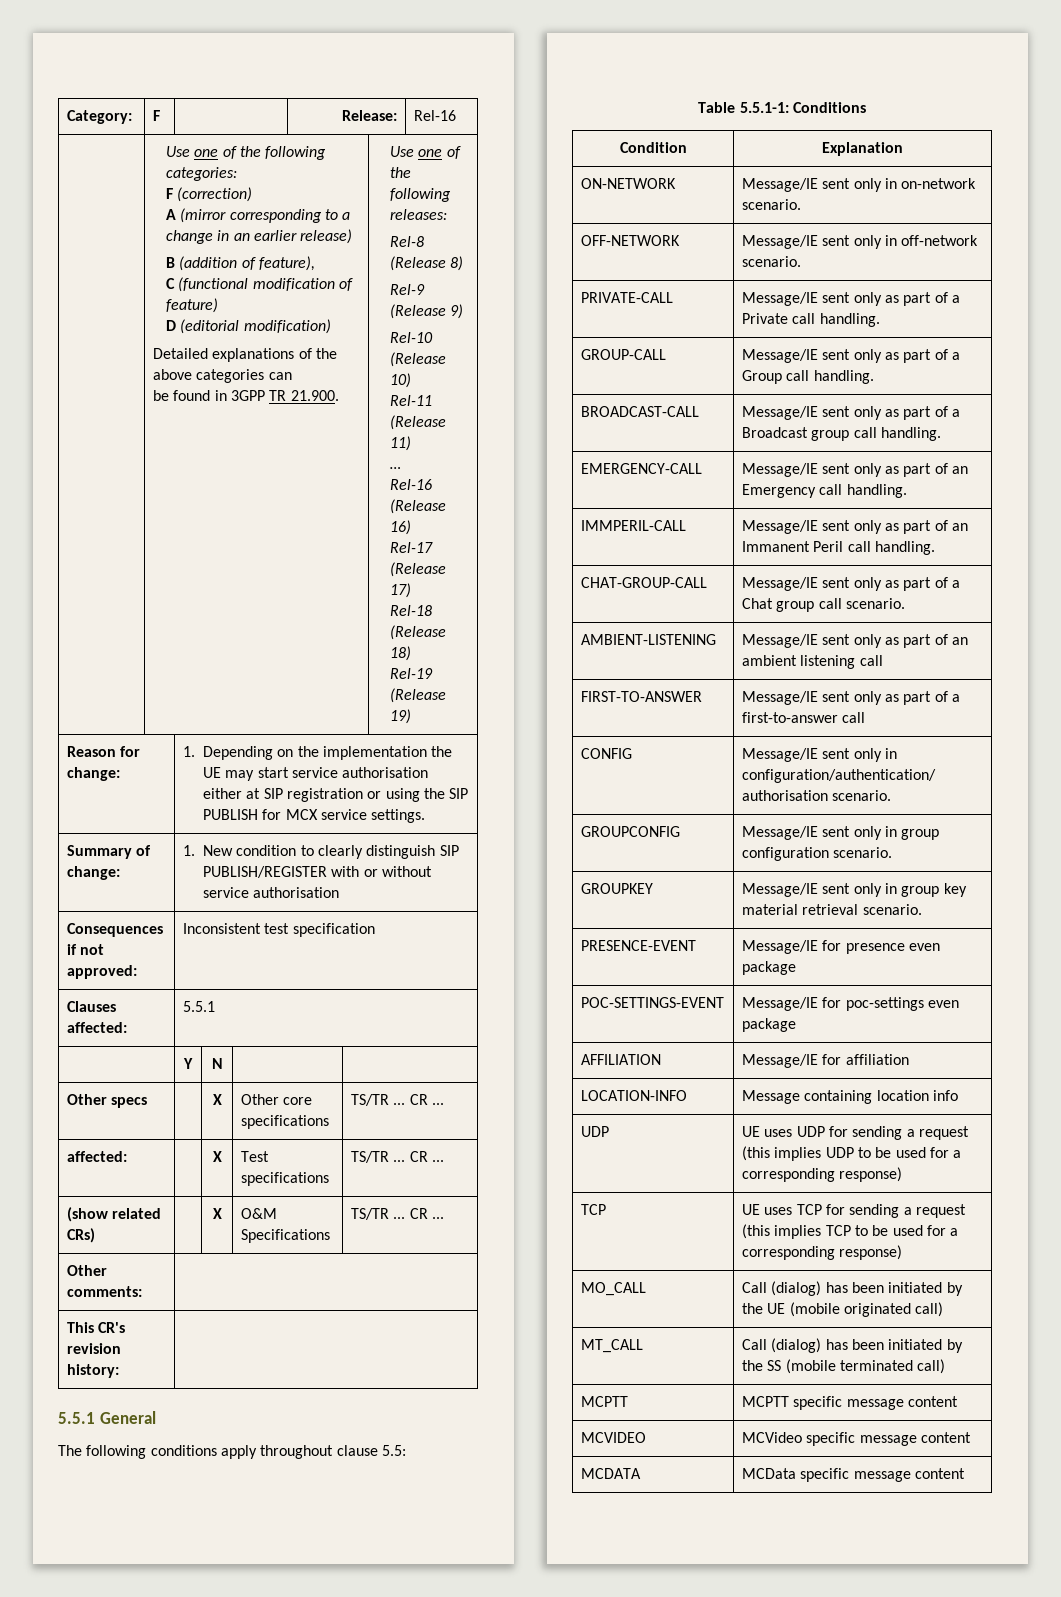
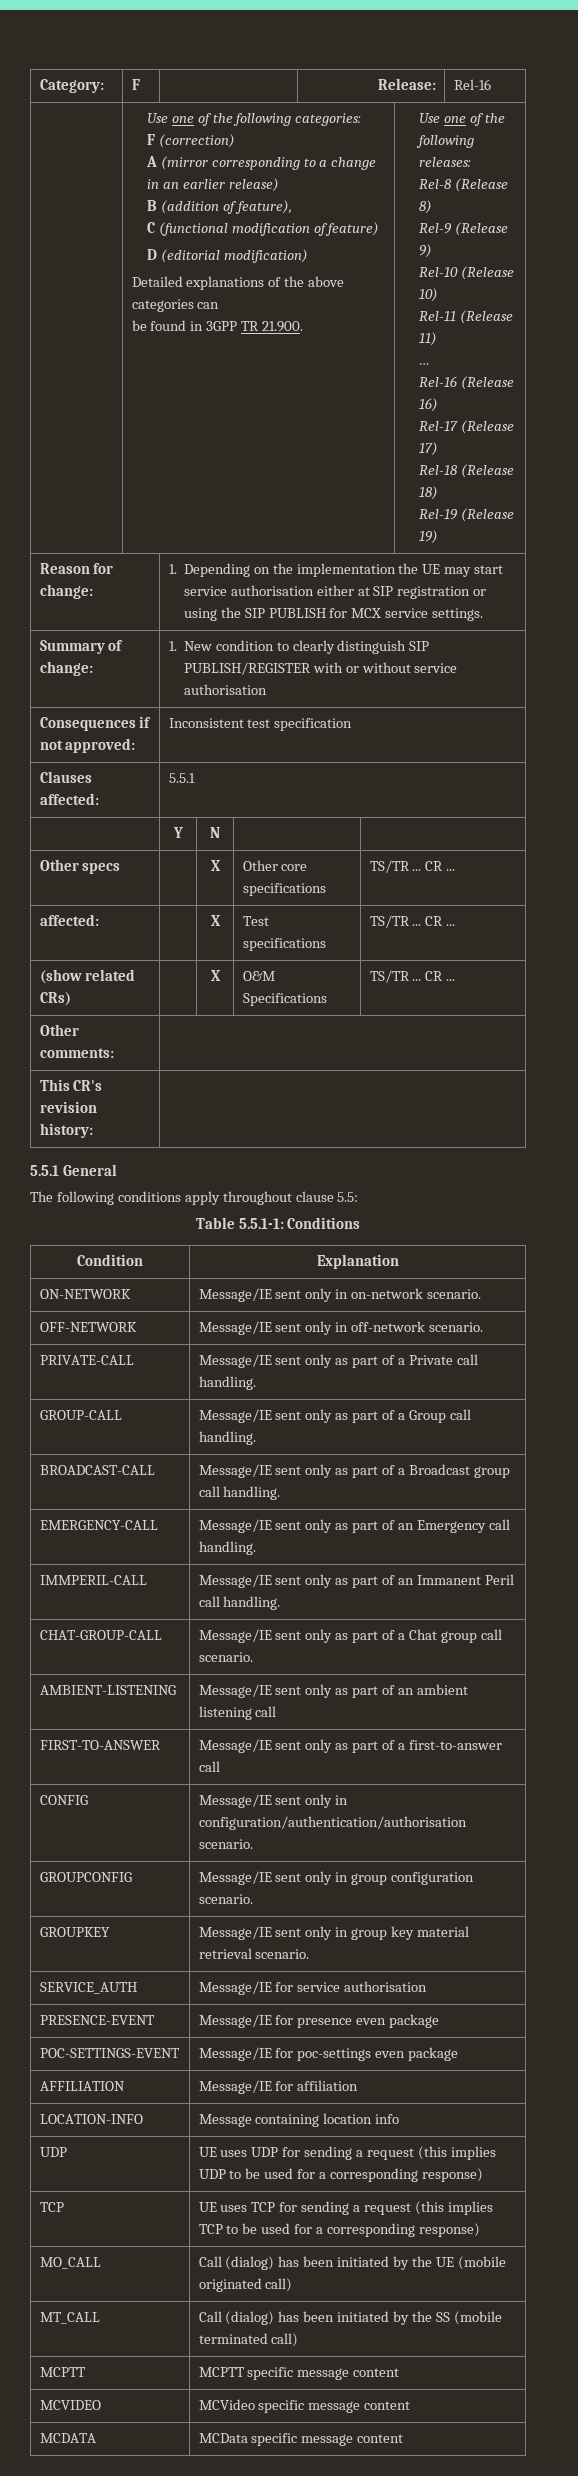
+ SERVICE_AUTH | Message/IE for service authorisation

